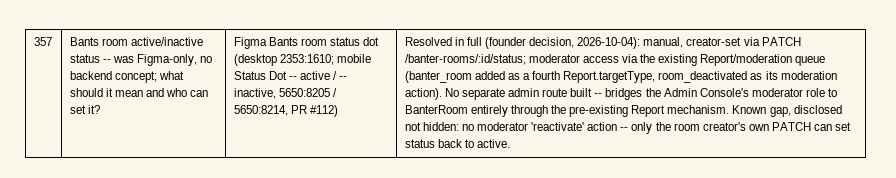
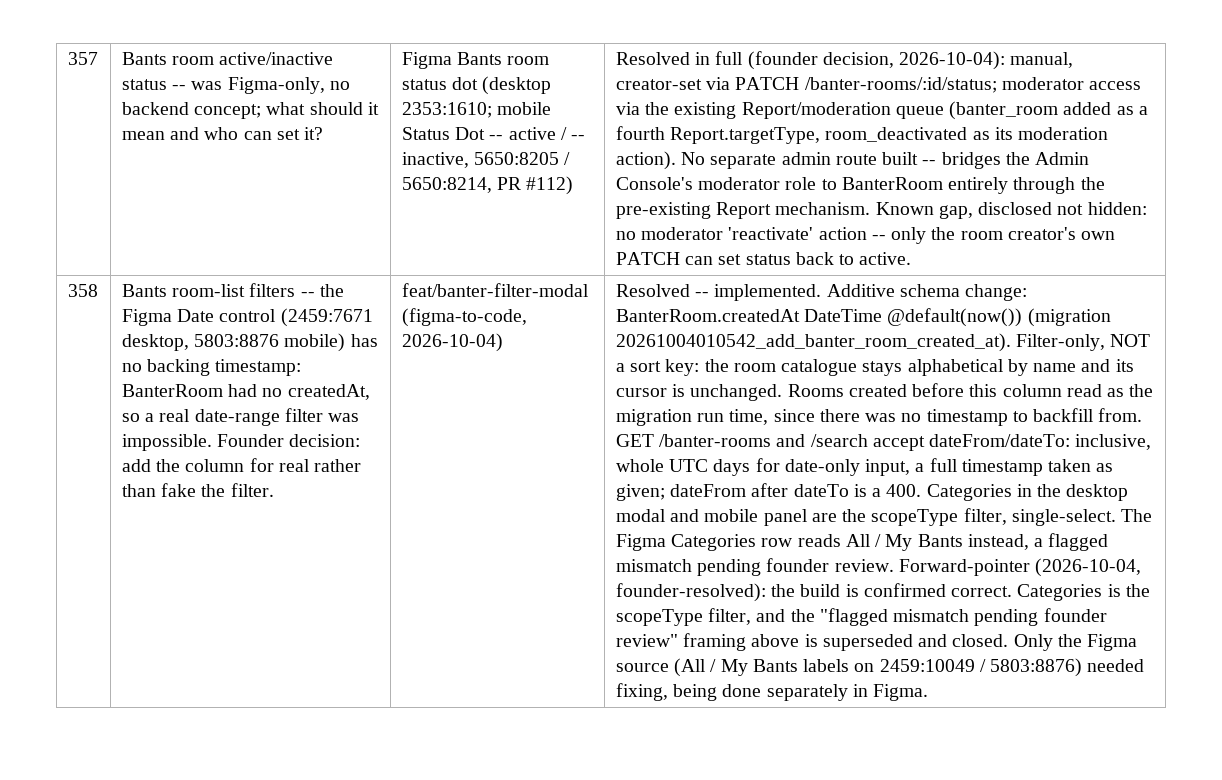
+ 358 | Bants room-list filters -- the Figma Date control (2459:7671 desktop, 5803:8876 mobile) has no backing timestamp: BanterRoom had no createdAt, so a real date-range filter was impossible. Founder decision: add the column for real rather than fake the filter. | feat/banter-filter-modal (figma-to-code, 2026-10-04) | Resolved -- implemented. Additive schema change: BanterRoom.createdAt DateTime @default(now()) (migration 20261004010542_add_banter_room_created_at). Filter-only, NOT a sort key: the room catalogue stays alphabetical by name and its cursor is unchanged. Rooms created before this column read as the migration run time, since there was no timestamp to backfill from. GET /banter-rooms and /search accept dateFrom/dateTo: inclusive, whole UTC days for date-only input, a full timestamp taken as given; dateFrom after dateTo is a 400. Categories in the desktop modal and mobile panel are the scopeType filter, single-select. The Figma Categories row reads All / My Bants instead, a flagged mismatch pending founder review. Forward-pointer (2026-10-04, founder-resolved): the build is confirmed correct. Categories is the scopeType filter, and the "flagged mismatch pending founder review" framing above is superseded and closed. Only the Figma source (All / My Bants labels on 2459:10049 / 5803:8876) needed fixing, being done separately in Figma.

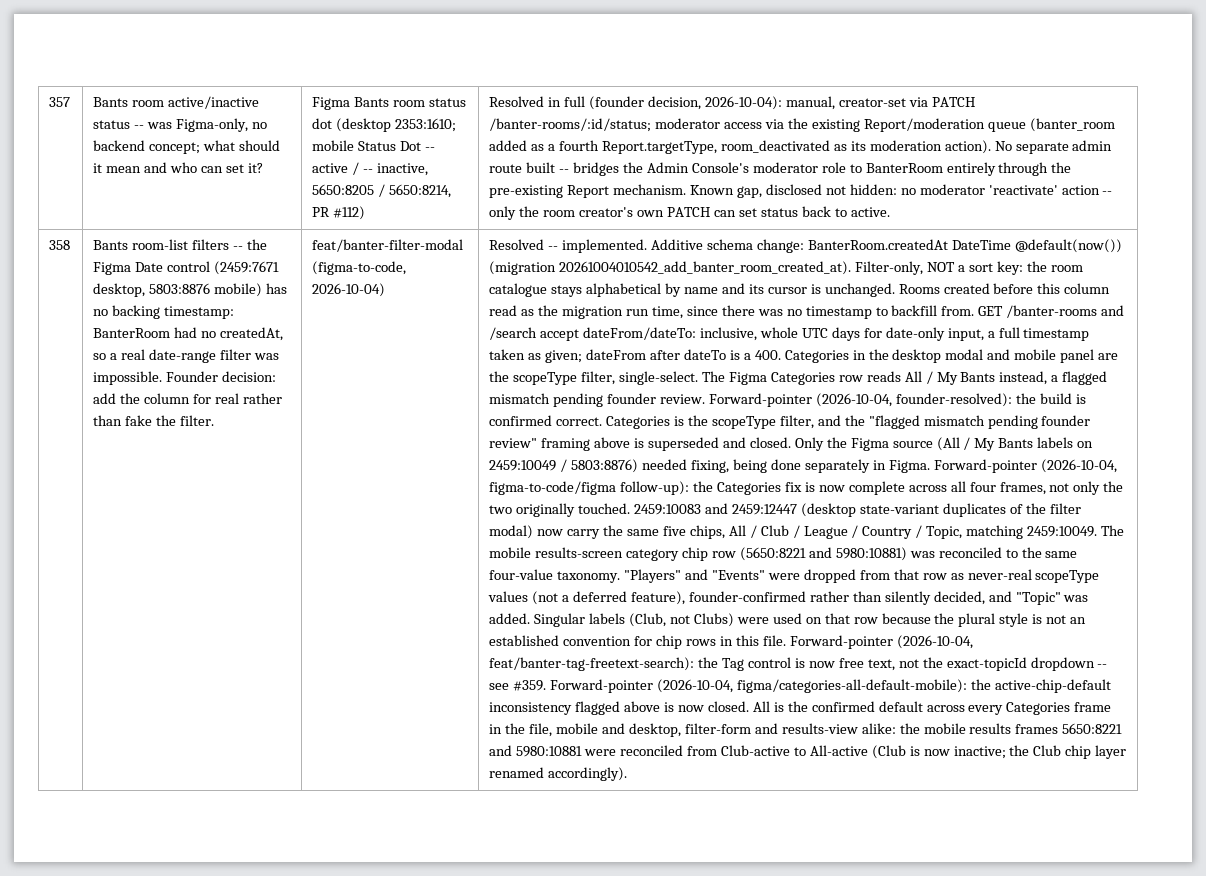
+ Forward-pointer (2026-10-04, figma-to-code/figma follow-up): the Categories fix is now complete across all four frames, not only the two originally touched. 2459:10083 and 2459:12447 (desktop state-variant duplicates of the filter modal) now carry the same five chips, All / Club / League / Country / Topic, matching 2459:10049. The mobile results-screen category chip row (5650:8221 and 5980:10881) was reconciled to the same four-value taxonomy. "Players" and "Events" were dropped from that row as never-real scopeType values (not a deferred feature), founder-confirmed rather than silently decided, and "Topic" was added. Singular labels (Club, not Clubs) were used on that row because the plural style is not an established convention for chip rows in this file. Forward-pointer (2026-10-04, feat/banter-tag-freetext-search): the Tag control is now free text, not the exact-topicId dropdown -- see #359. Forward-pointer (2026-10-04, figma/categories-all-default-mobile): the active-chip-default inconsistency flagged above is now closed. All is the confirmed default across every Categories frame in the file, mobile and desktop, filter-form and results-view alike: the mobile results frames 5650:8221 and 5980:10881 were reconciled from Club-active to All-active (Club is now inactive; the Club chip layer renamed accordingly).

